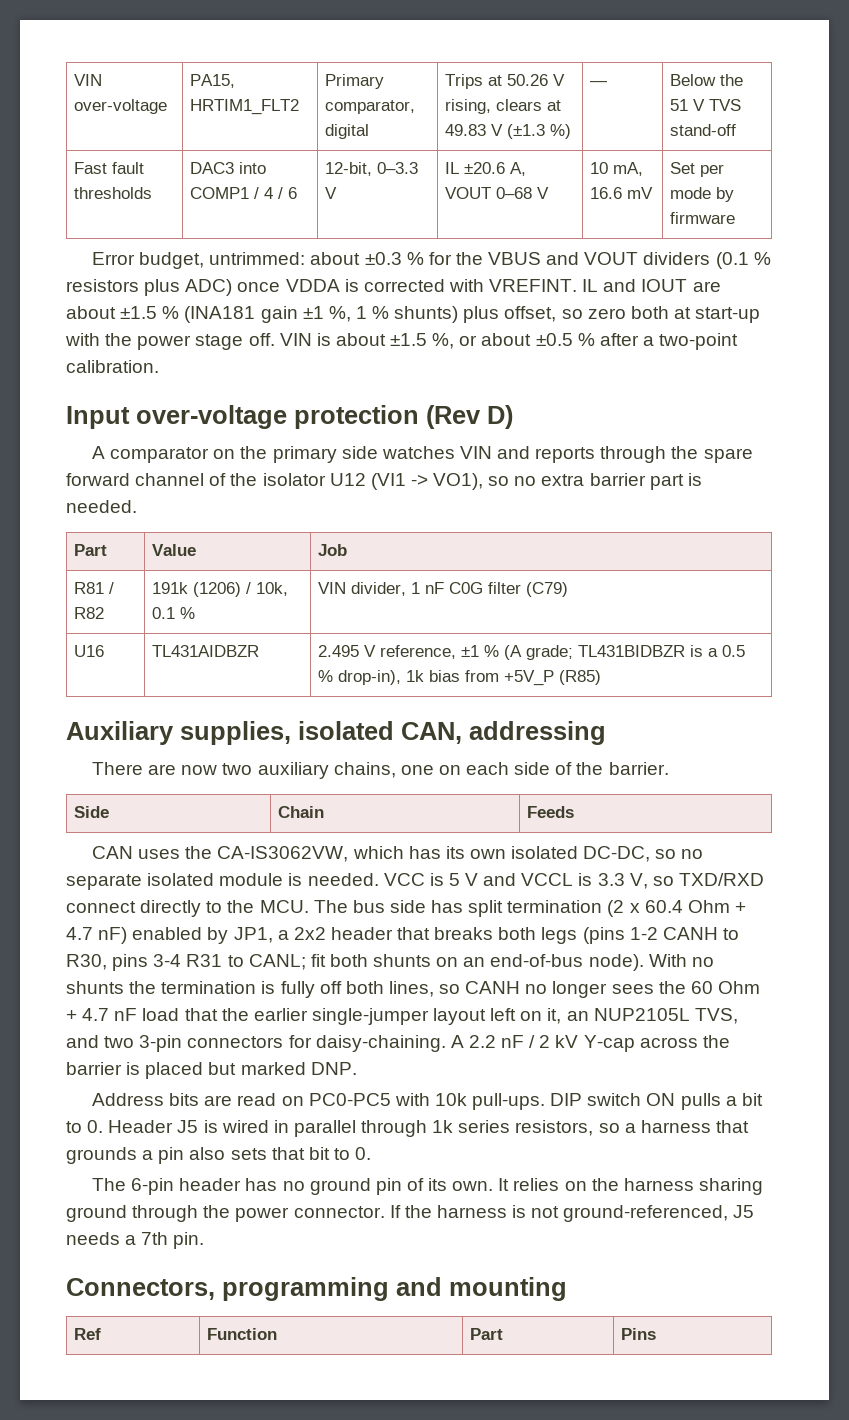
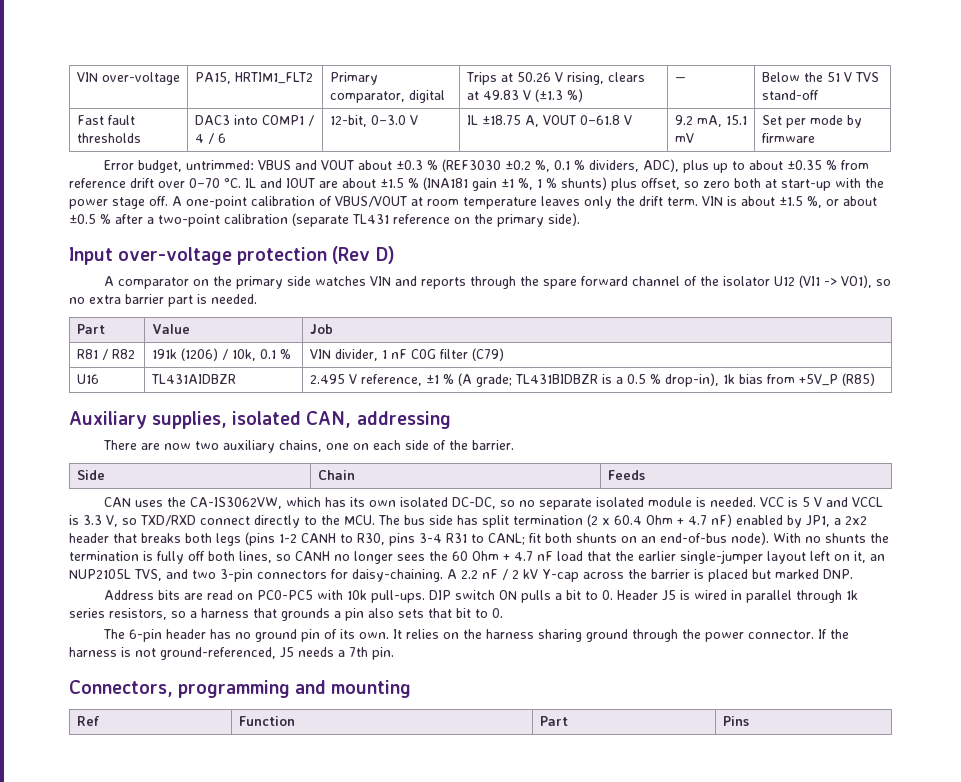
- Fast fault thresholds | DAC3 into COMP1 / 4 / 6 | 12-bit, 0–3.3 V | IL ±20.6 A, VOUT 0–68 V | 10 mA, 16.6 mV | Set per mode by firmware
+ Fast fault thresholds | DAC3 into COMP1 / 4 / 6 | 12-bit, 0–3.0 V | IL ±18.75 A, VOUT 0–61.8 V | 9.2 mA, 15.1 mV | Set per mode by firmware
- Error budget, untrimmed: about ±0.3 % for the VBUS and VOUT dividers (0.1 % resistors plus ADC) once VDDA is corrected with VREFINT.
+ Error budget, untrimmed: VBUS and VOUT about ±0.3 % (REF3030 ±0.2 %, 0.1 % dividers, ADC), plus up to about ±0.35 % from reference drift over 0–70 °C.
+ A one-point calibration of VBUS/VOUT at room temperature leaves only the drift term.
- VIN is about ±1.5 %, or about ±0.5 % after a two-point calibration.
+ VIN is about ±1.5 %, or about ±0.5 % after a two-point calibration (separate TL431 reference on the primary side).

